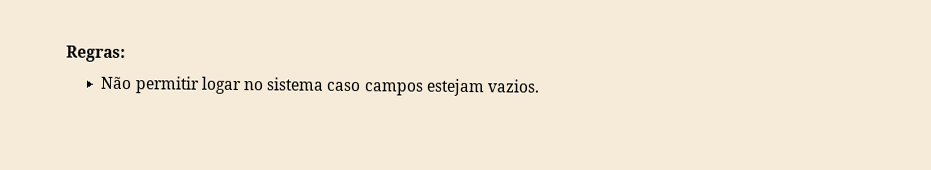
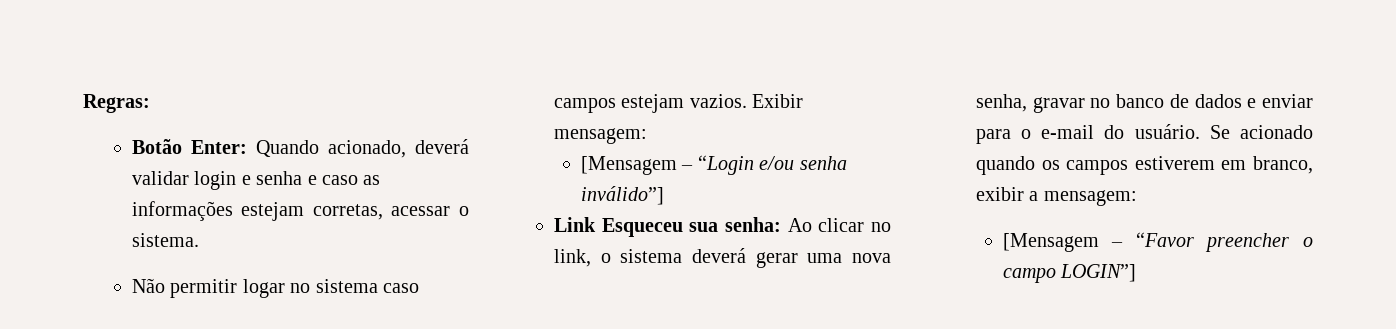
+ Botão Enter: Quando acionado, deverá validar login e senha e caso as informações estejam corretas, acessar o sistema.
+ Exibir mensagem:
+ [Mensagem – “Login e/ou senha inválido”]
+ Link Esqueceu sua senha: Ao clicar no link, o sistema deverá gerar uma nova senha, gravar no banco de dados e enviar para o e-mail do usuário. Se acionado quando os campos estiverem em branco, exibir a mensagem:
+ [Mensagem – “Favor preencher o campo LOGIN”]

